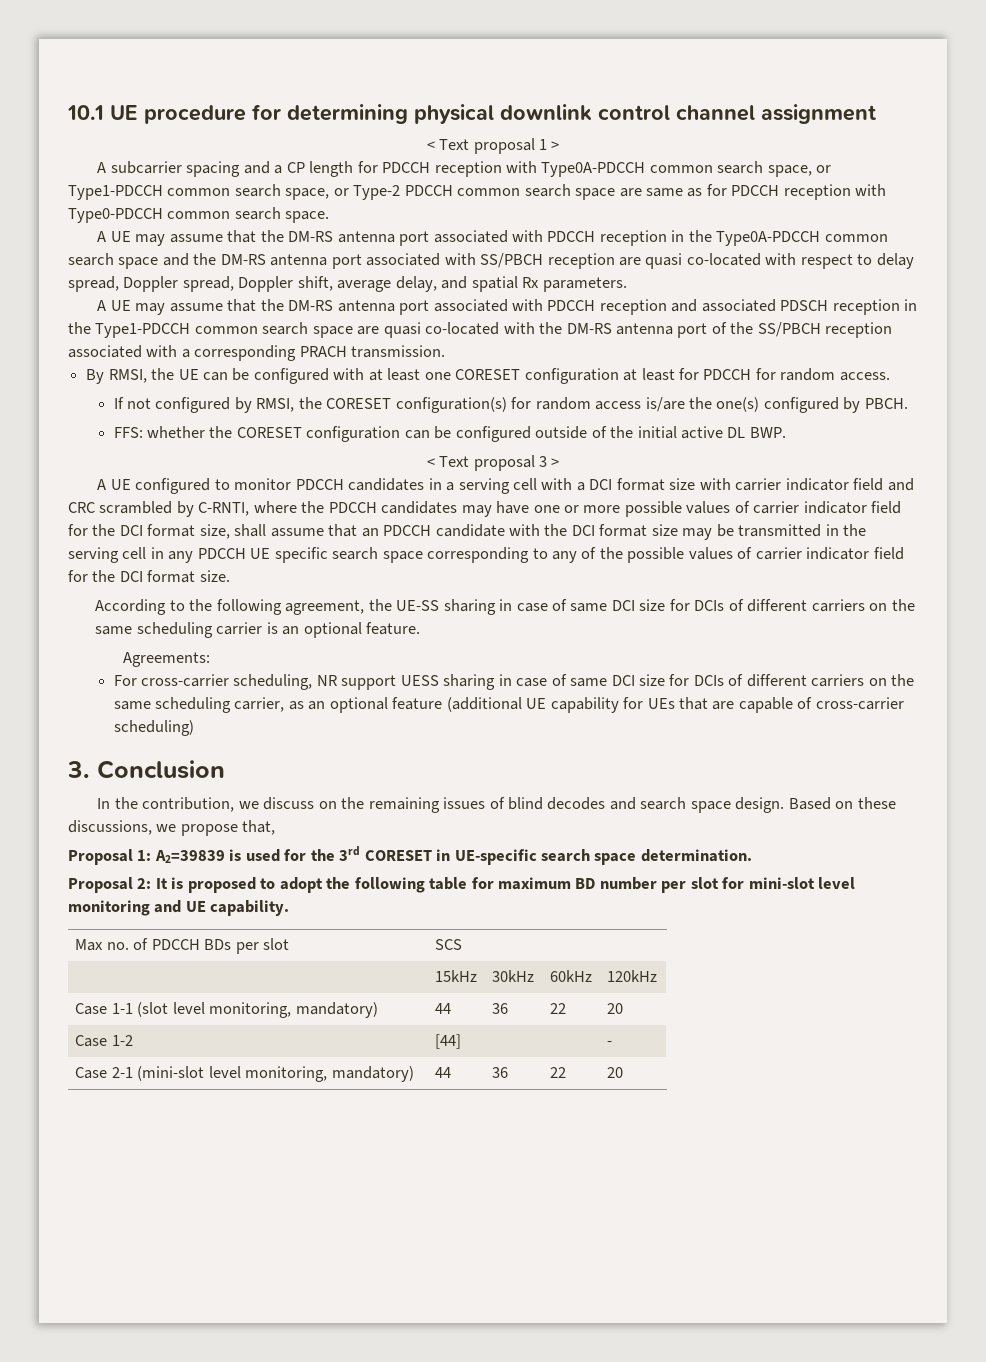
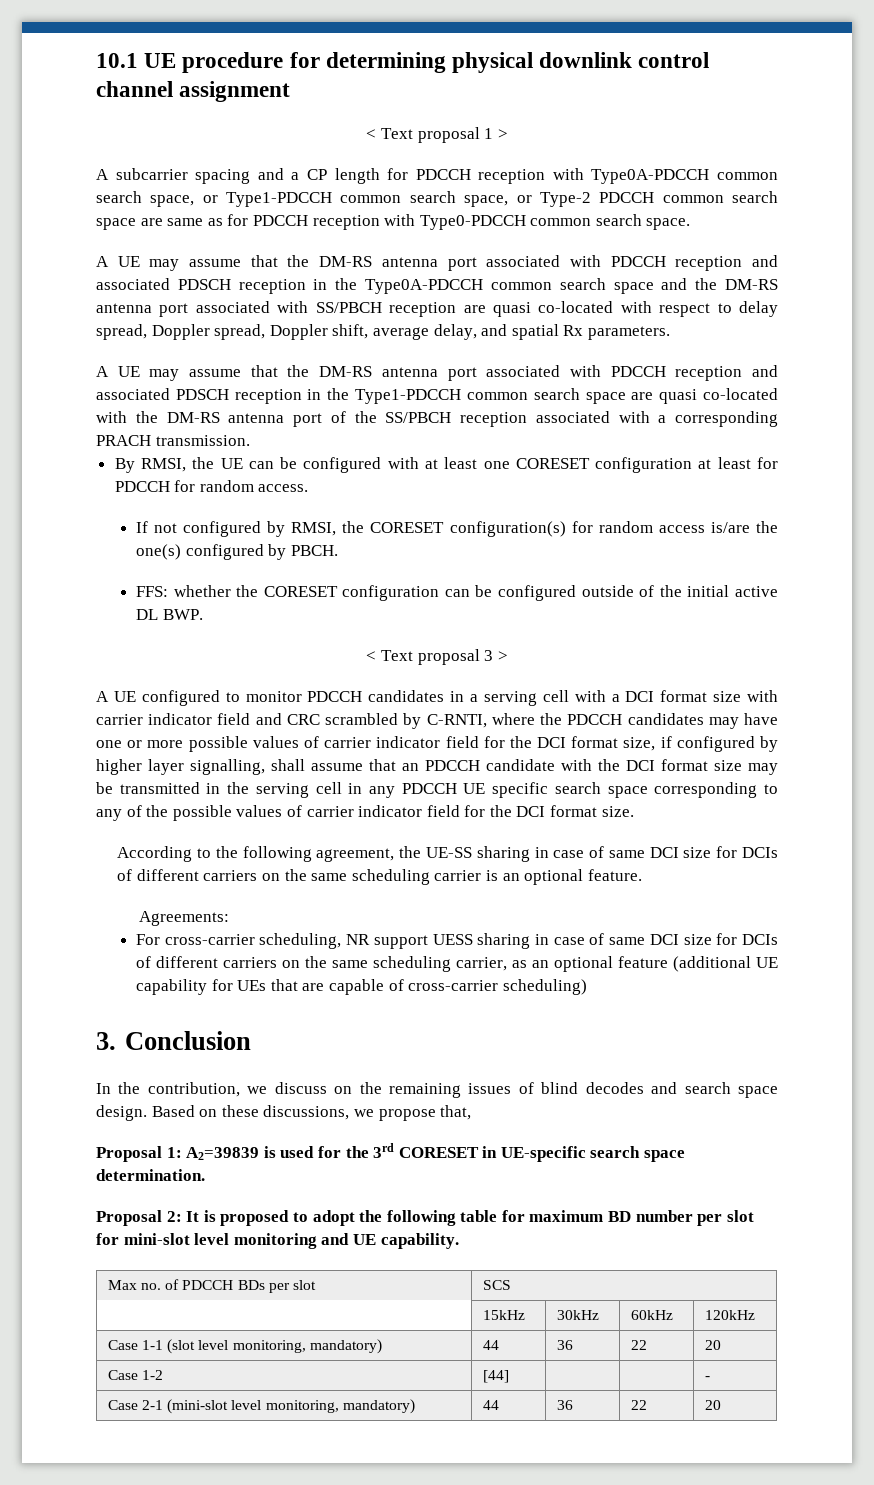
- A UE may assume that the DM-RS antenna port associated with PDCCH reception in the Type0A-PDCCH common search space and the DM-RS antenna port associated with SS/PBCH reception are quasi co-located with respect to delay spread, Doppler spread, Doppler shift, average delay, and spatial Rx parameters.
+ A UE may assume that the DM-RS antenna port associated with PDCCH reception and associated PDSCH reception in the Type0A-PDCCH common search space and the DM-RS antenna port associated with SS/PBCH reception are quasi co-located with respect to delay spread, Doppler spread, Doppler shift, average delay, and spatial Rx parameters.
- A UE configured to monitor PDCCH candidates in a serving cell with a DCI format size with carrier indicator field and CRC scrambled by C-RNTI, where the PDCCH candidates may have one or more possible values of carrier indicator field for the DCI format size, shall assume that an PDCCH candidate with the DCI format size may be transmitted in the serving cell in any PDCCH UE specific search space corresponding to any of the possible values of carrier indicator field for the DCI format size.
+ A UE configured to monitor PDCCH candidates in a serving cell with a DCI format size with carrier indicator field and CRC scrambled by C-RNTI, where the PDCCH candidates may have one or more possible values of carrier indicator field for the DCI format size, if configured by higher layer signalling, shall assume that an PDCCH candidate with the DCI format size may be transmitted in the serving cell in any PDCCH UE specific search space corresponding to any of the possible values of carrier indicator field for the DCI format size.

